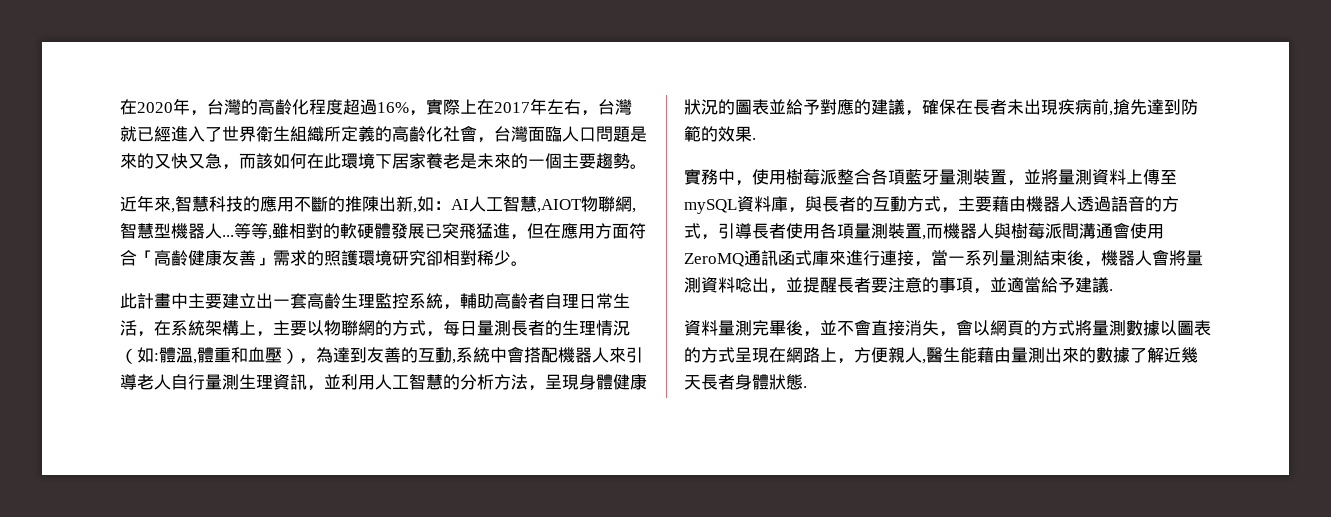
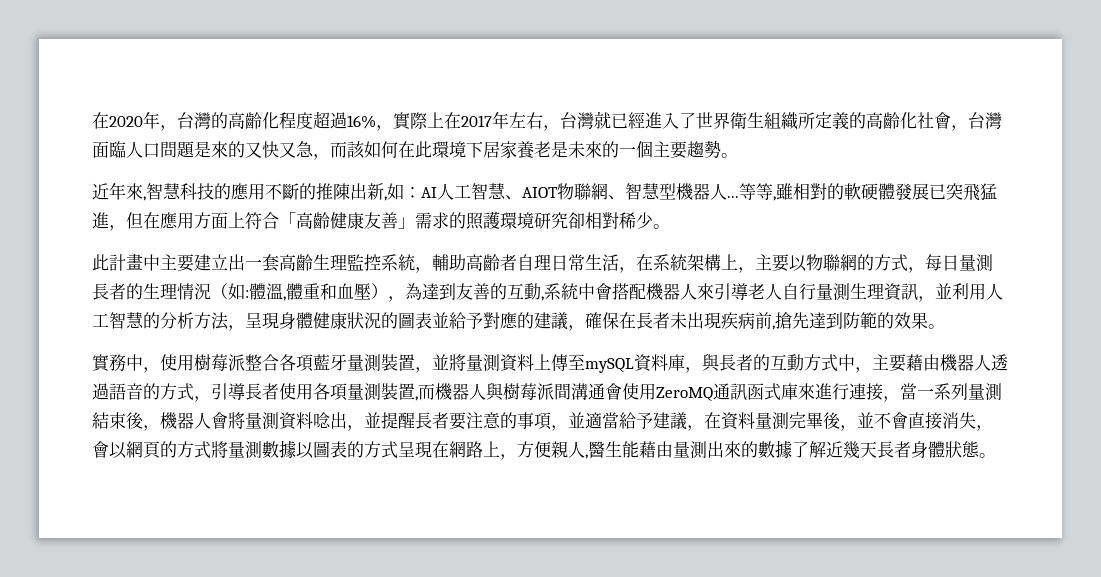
- 近年來,智慧科技的應用不斷的推陳出新,如：AI人工智慧,AIOT物聯網,智慧型機器人...
+ 近年來,智慧科技的應用不斷的推陳出新,如：AI人工智慧、AIOT物聯網、智慧型機器人...
- 等等,雖相對的軟硬體發展已突飛猛進，但在應用方面符合「高齡健康友善」需求的照護環境研究卻相對稀少。
+ 等等,雖相對的軟硬體發展已突飛猛進，但在應用方面上符合「高齡健康友善」需求的照護環境研究卻相對稀少。
- 體溫,體重和血壓），為達到友善的互動,系統中會搭配機器人來引導老人自行量測生理資訊，並利用人工智慧的分析方法，呈現身體健康狀況的圖表並給予對應的建議，確保在長者未出現疾病前,搶先達到防範的效果.
+ 體溫,體重和血壓），為達到友善的互動,系統中會搭配機器人來引導老人自行量測生理資訊，並利用人工智慧的分析方法，呈現身體健康狀況的圖表並給予對應的建議，確保在長者未出現疾病前,搶先達到防範的效果。
- 實務中，使用樹莓派整合各項藍牙量測裝置，並將量測資料上傳至mySQL資料庫，與長者的互動方式，主要藉由機器人透過語音的方式，引導長者使用各項量測裝置,而機器人與樹莓派間溝通會使用ZeroMQ通訊函式庫來進行連接，當一系列量測結束後，機器人會將量測資料唸出，並提醒長者要注意的事項，並適當給予建議.
- 資料量測完畢後，並不會直接消失，會以網頁的方式將量測數據以圖表的方式呈現在網路上，方便親人,醫生能藉由量測出來的數據了解近幾天長者身體狀態.
+ 實務中，使用樹莓派整合各項藍牙量測裝置，並將量測資料上傳至mySQL資料庫，與長者的互動方式中，主要藉由機器人透過語音的方式，引導長者使用各項量測裝置,而機器人與樹莓派間溝通會使用ZeroMQ通訊函式庫來進行連接，當一系列量測結束後，機器人會將量測資料唸出，並提醒長者要注意的事項，並適當給予建議，在資料量測完畢後，並不會直接消失，會以網頁的方式將量測數據以圖表的方式呈現在網路上，方便親人,醫生能藉由量測出來的數據了解近幾天長者身體狀態。

